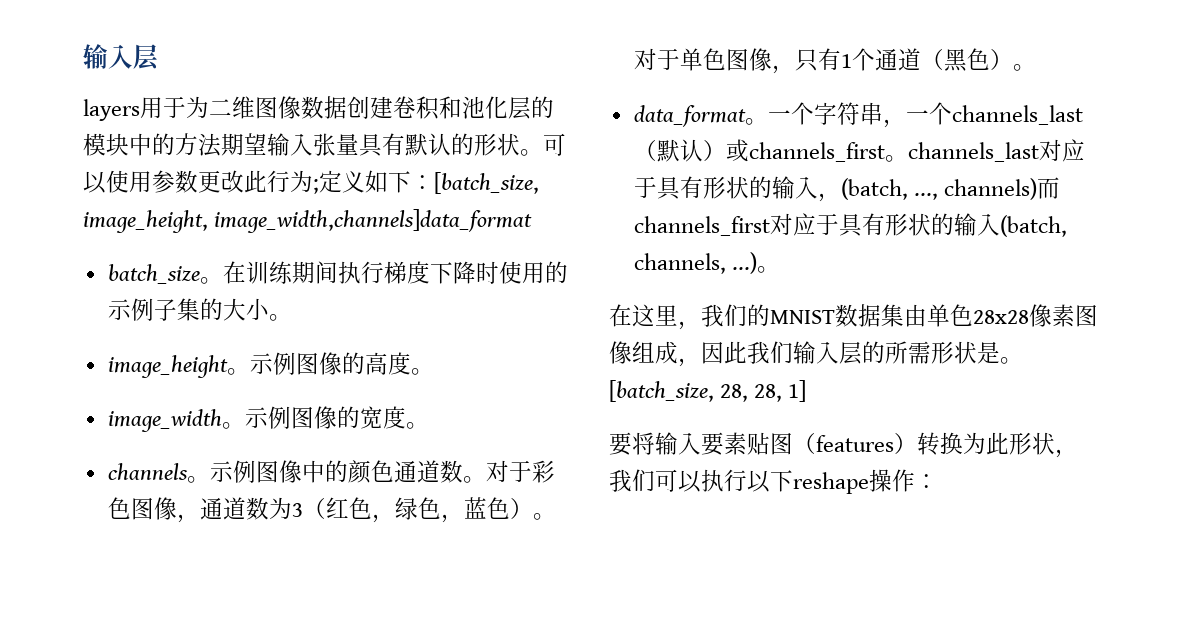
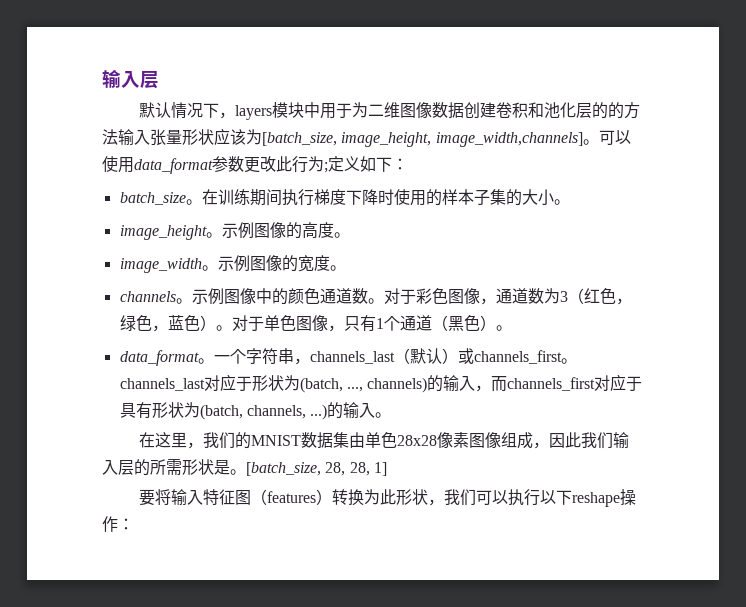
- layers用于为二维图像数据创建卷积和池化层的模块中的方法期望输入张量具有默认的形状。
+ 默认情况下，layers模块中用于为二维图像数据创建卷积和池化层的的方法输入张量形状应该为[batch_size, image_height, image_width,channels]。
- 可以使用参数更改此行为;定义如下：[batch_size, image_height, image_width,channels]data_format
+ 可以使用data_format参数更改此行为;定义如下：
- 在训练期间执行梯度下降时使用的示例子集的大小。
+ 在训练期间执行梯度下降时使用的样本子集的大小。
- 一个字符串，一个channels_last（默认）或channels_first。channels_last对应于具有形状的输入，(batch, ..., channels)而channels_first对应于具有形状的输入(batch, channels, ...)。
+ 一个字符串，channels_last（默认）或channels_first。channels_last对应于形状为(batch, ..., channels)的输入，而channels_first对应于具有形状为(batch, channels, ...)的输入。
- 要将输入要素贴图（features）转换为此形状，我们可以执行以下reshape操作：
+ 要将输入特征图（features）转换为此形状，我们可以执行以下reshape操作：

